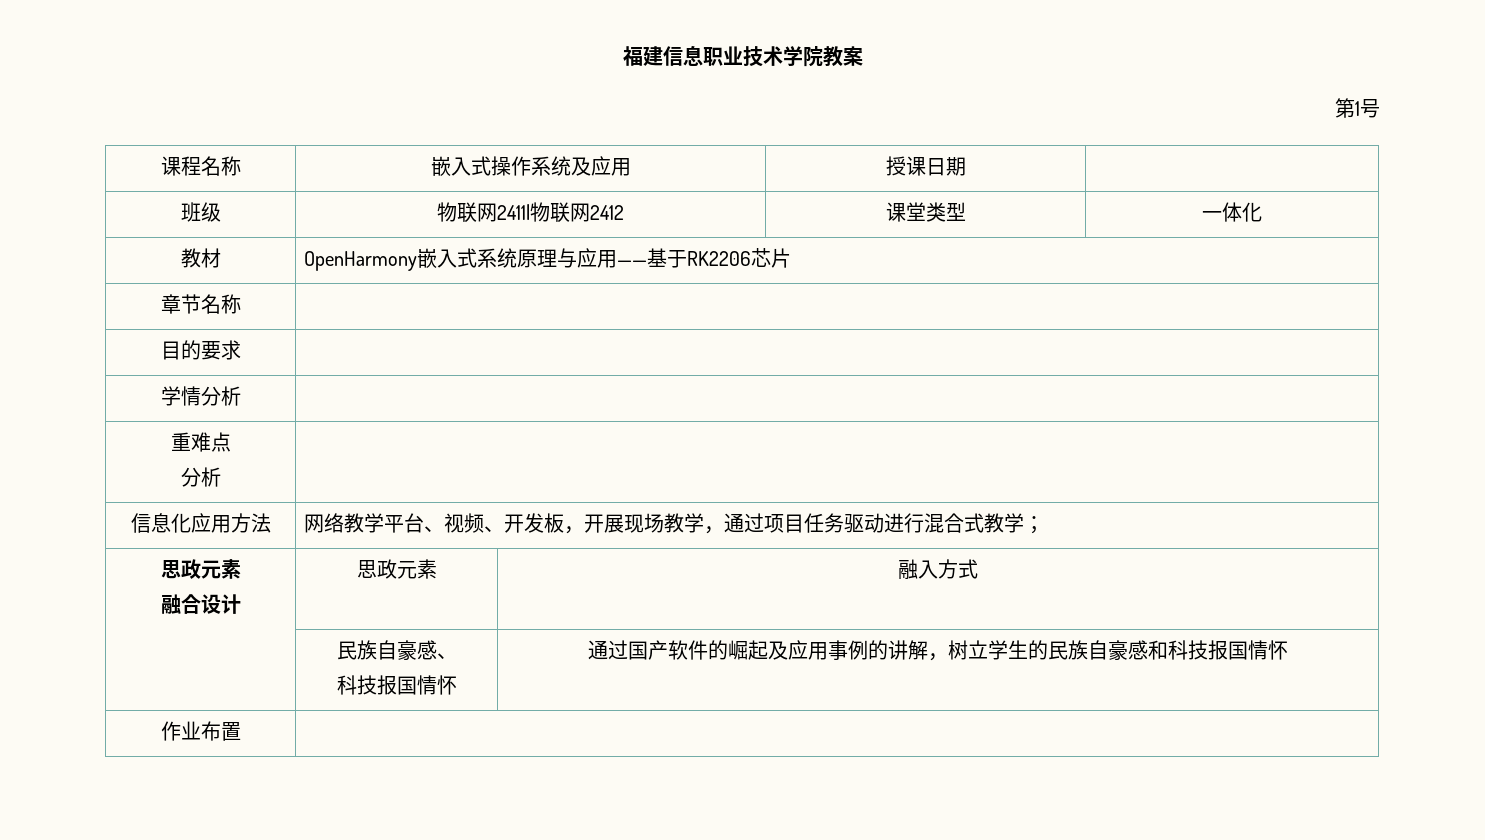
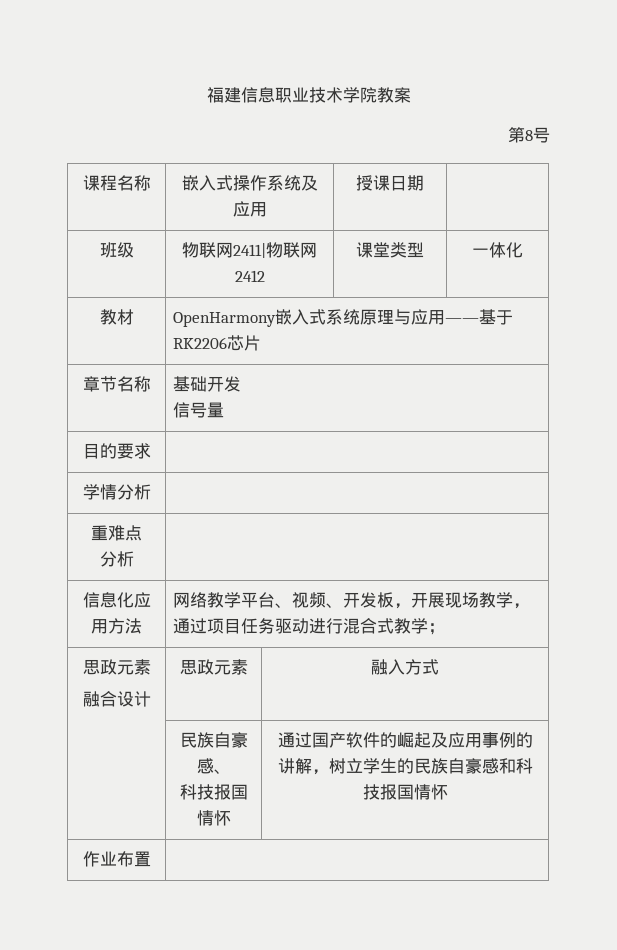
- 第1号
+ 第8号
- 章节名称 |
+ 章节名称 | 基础开发
+ 信号量

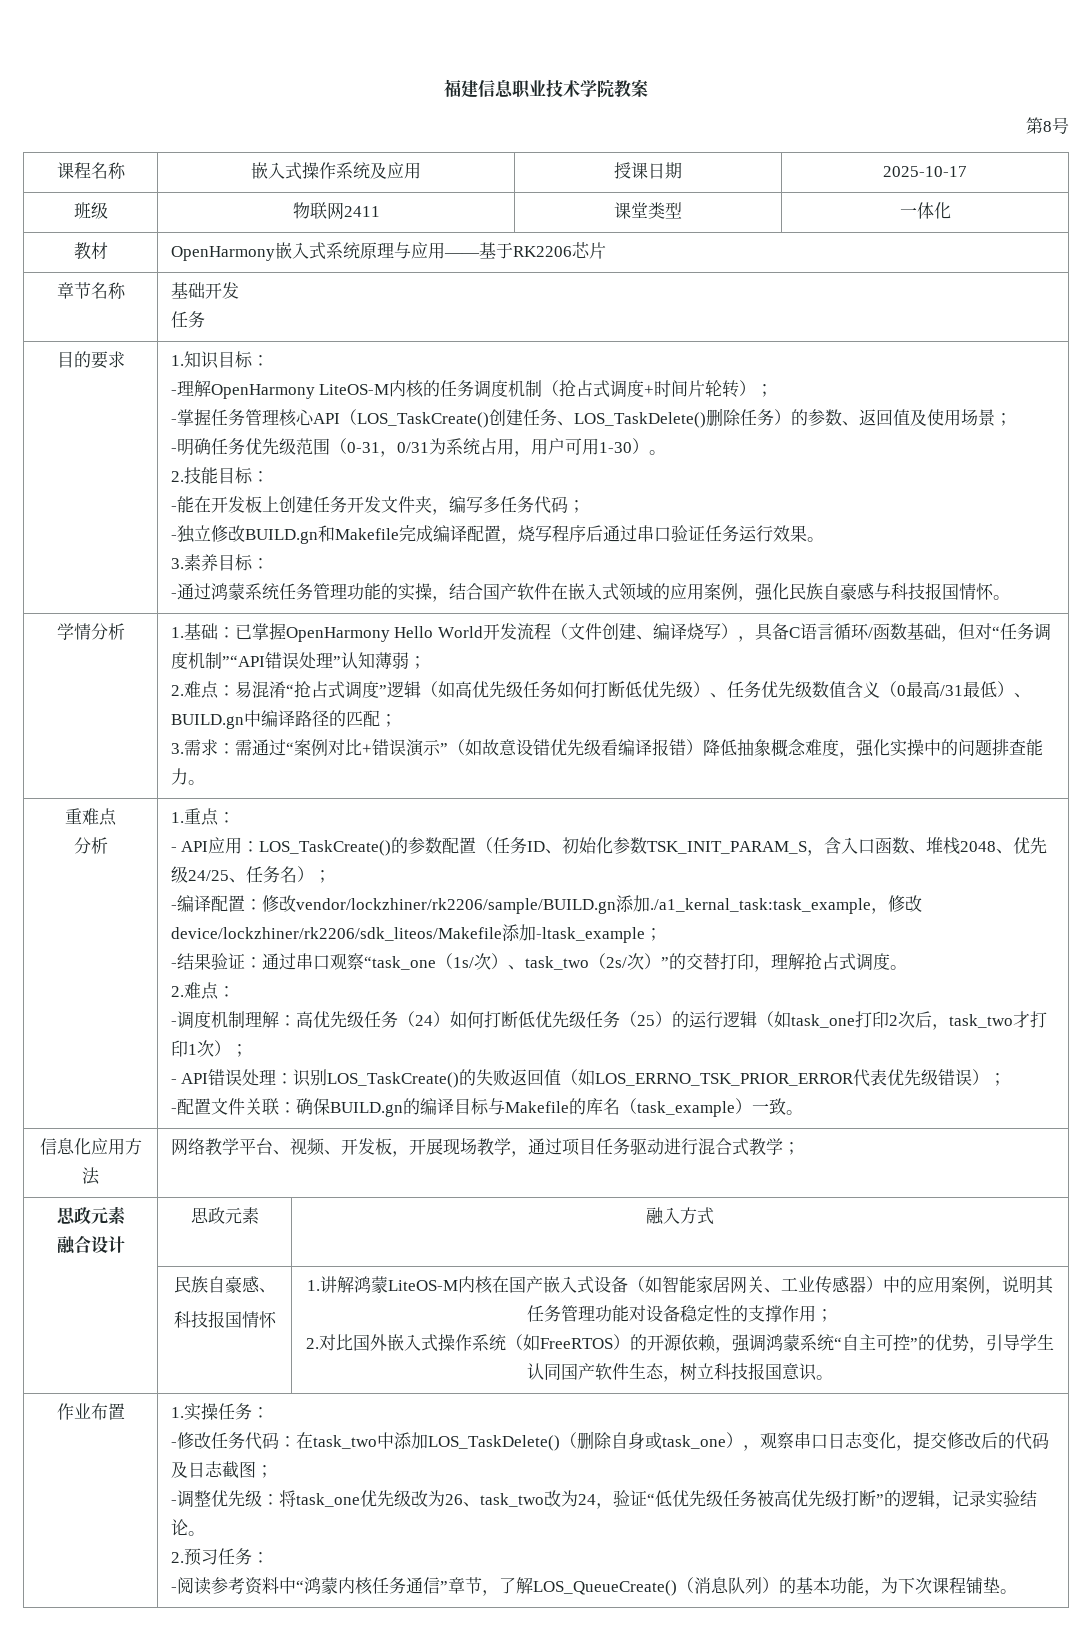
- 课程名称 | 嵌入式操作系统及应用 | 授课日期 |
+ 课程名称 | 嵌入式操作系统及应用 | 授课日期 | 2025-10-17
- 班级 | 物联网2411|物联网2412 | 课堂类型 | 一体化
+ 班级 | 物联网2411 | 课堂类型 | 一体化
  章节名称 | 基础开发
- 信号量
+ 任务
- 学情分析 |
+ 1.知识目标：
+ -理解OpenHarmony LiteOS-M内核的任务调度机制（抢占式调度+时间片轮转）；
+ -掌握任务管理核心API（LOS_TaskCreate()创建任务、LOS_TaskDelete()删除任务）的参数、返回值及使用场景；
+ -明确任务优先级范围（0-31，0/31为系统占用，用户可用1-30）。
+ 2.技能目标：
+ -能在开发板上创建任务开发文件夹，编写多任务代码；
+ -独立修改BUILD.gn和Makefile完成编译配置，烧写程序后通过串口验证任务运行效果。
+ 3.素养目标：
+ -通过鸿蒙系统任务管理功能的实操，结合国产软件在嵌入式领域的应用案例，强化民族自豪感与科技报国情怀。
+ 学情分析 | 1.基础：已掌握OpenHarmony Hello World开发流程（文件创建、编译烧写），具备C语言循环/函数基础，但对“任务调度机制”“API错误处理”认知薄弱；
+ 2.难点：易混淆“抢占式调度”逻辑（如高优先级任务如何打断低优先级）、任务优先级数值含义（0最高/31最低）、BUILD.gn中编译路径的匹配；
+ 3.需求：需通过“案例对比+错误演示”（如故意设错优先级看编译报错）降低抽象概念难度，强化实操中的问题排查能力。
  重难点
- 分析 |
+ 分析 | 1.重点：
+ - API应用：LOS_TaskCreate()的参数配置（任务ID、初始化参数TSK_INIT_PARAM_S，含入口函数、堆栈2048、优先级24/25、任务名）；
+ -编译配置：修改vendor/lockzhiner/rk2206/sample/BUILD.gn添加./a1_kernal_task:task_example，修改device/lockzhiner/rk2206/sdk_liteos/Makefile添加-ltask_example；
+ -结果验证：通过串口观察“task_one（1s/次）、task_two（2s/次）”的交替打印，理解抢占式调度。
+ 2.难点：
+ -调度机制理解：高优先级任务（24）如何打断低优先级任务（25）的运行逻辑（如task_one打印2次后，task_two才打印1次）；
+ - API错误处理：识别LOS_TaskCreate()的失败返回值（如LOS_ERRNO_TSK_PRIOR_ERROR代表优先级错误）；
+ -配置文件关联：确保BUILD.gn的编译目标与Makefile的库名（task_example）一致。
- 通过国产软件的崛起及应用事例的讲解，树立学生的民族自豪感和科技报国情怀
+ 1.讲解鸿蒙LiteOS-M内核在国产嵌入式设备（如智能家居网关、工业传感器）中的应用案例，说明其任务管理功能对设备稳定性的支撑作用；
+ 2.对比国外嵌入式操作系统（如FreeRTOS）的开源依赖，强调鸿蒙系统“自主可控”的优势，引导学生认同国产软件生态，树立科技报国意识。
+ 1.实操任务：
+ -修改任务代码：在task_two中添加LOS_TaskDelete()（删除自身或task_one），观察串口日志变化，提交修改后的代码及日志截图；
+ -调整优先级：将task_one优先级改为26、task_two改为24，验证“低优先级任务被高优先级打断”的逻辑，记录实验结论。
+ 2.预习任务：
+ -阅读参考资料中“鸿蒙内核任务通信”章节，了解LOS_QueueCreate()（消息队列）的基本功能，为下次课程铺垫。

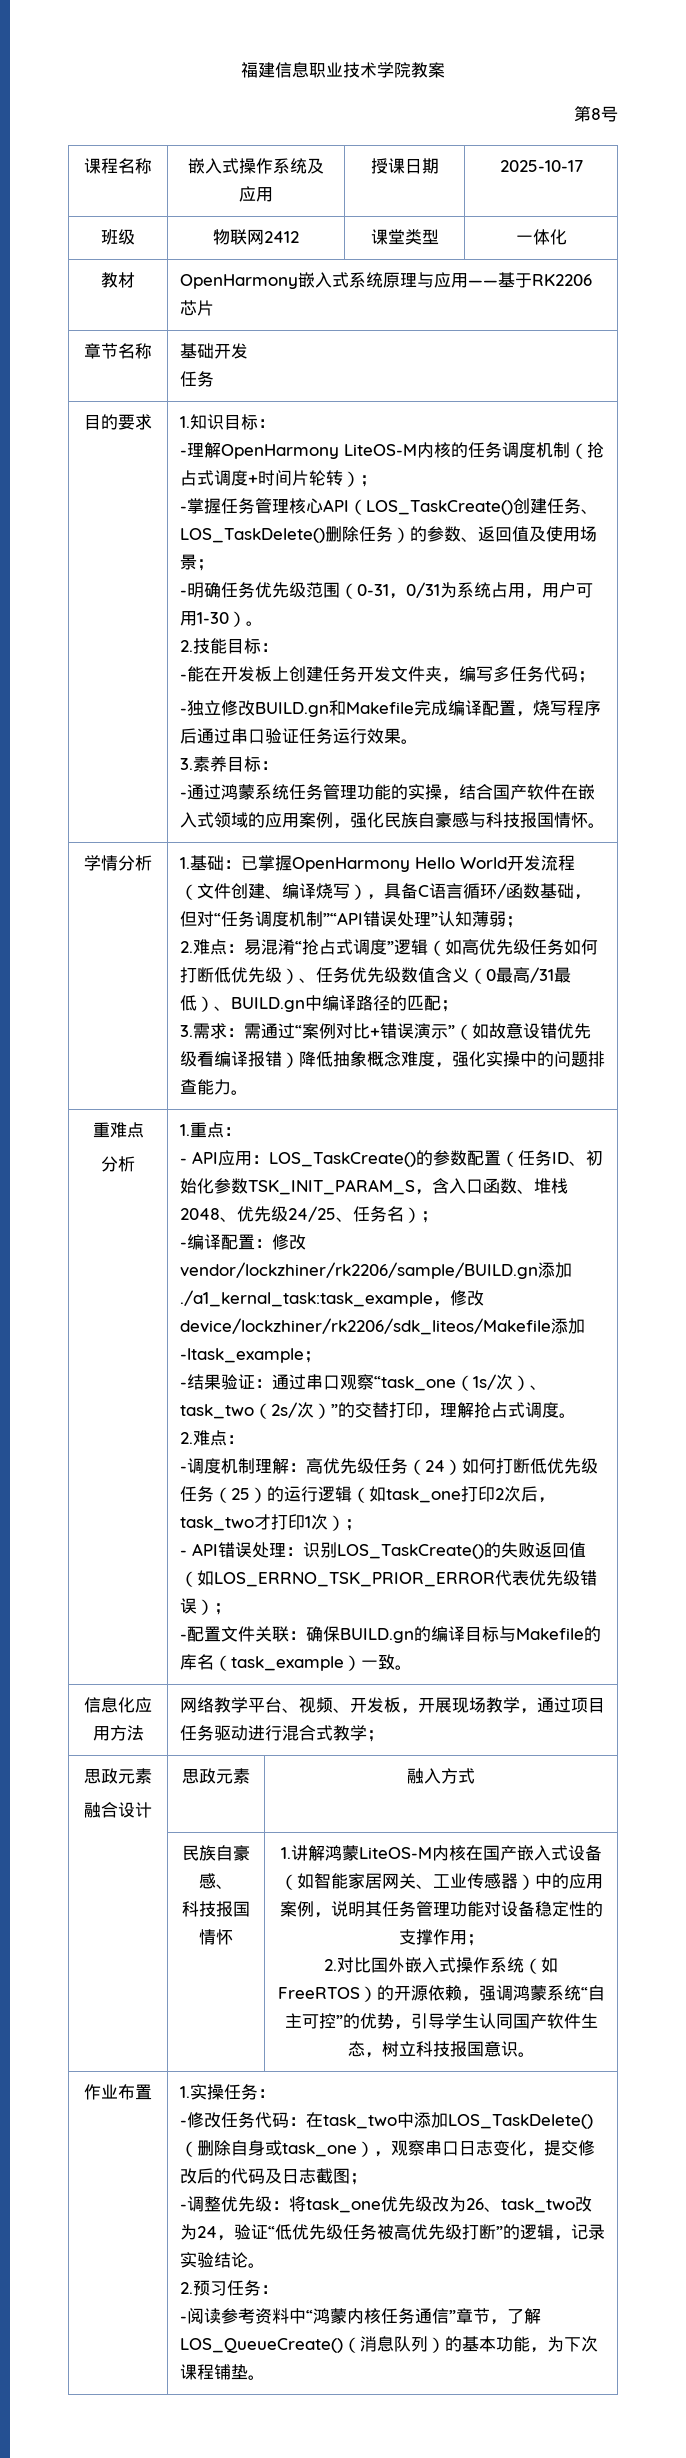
- 班级 | 物联网2411 | 课堂类型 | 一体化
+ 班级 | 物联网2412 | 课堂类型 | 一体化

